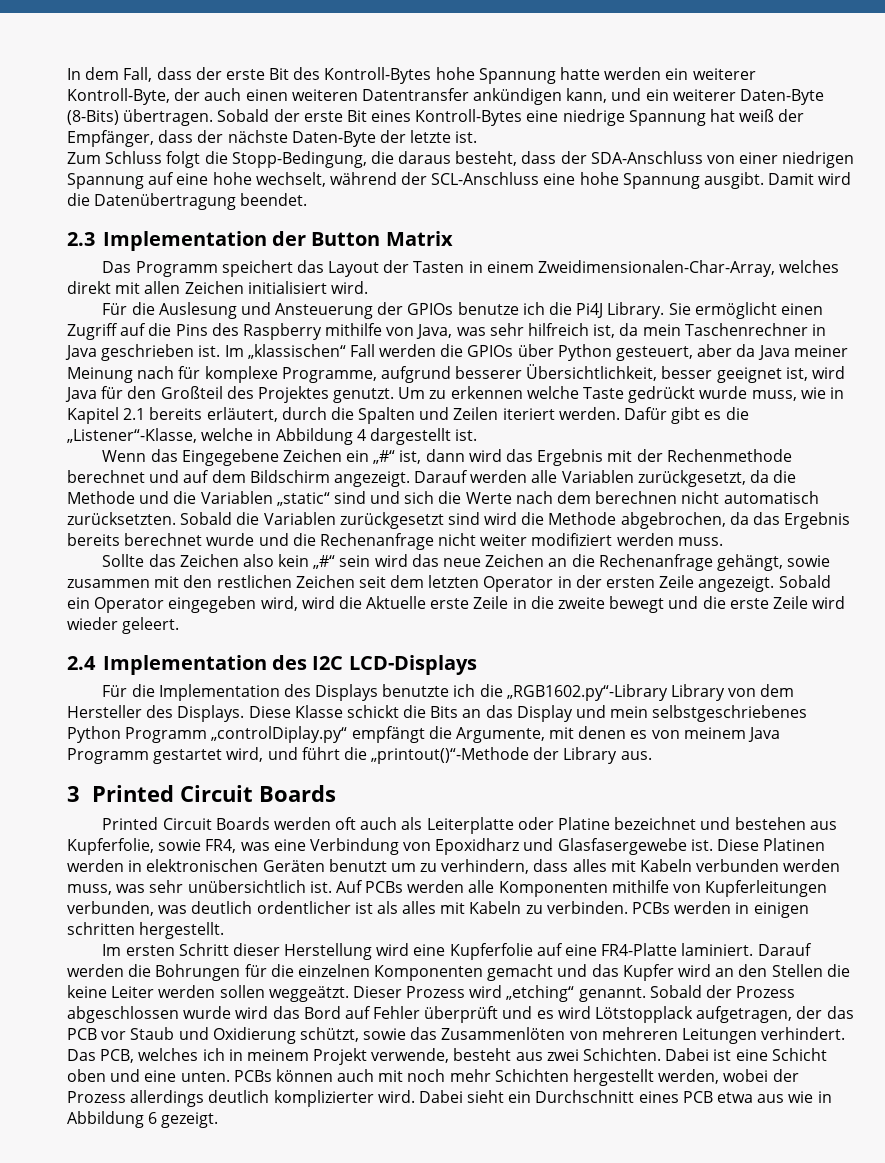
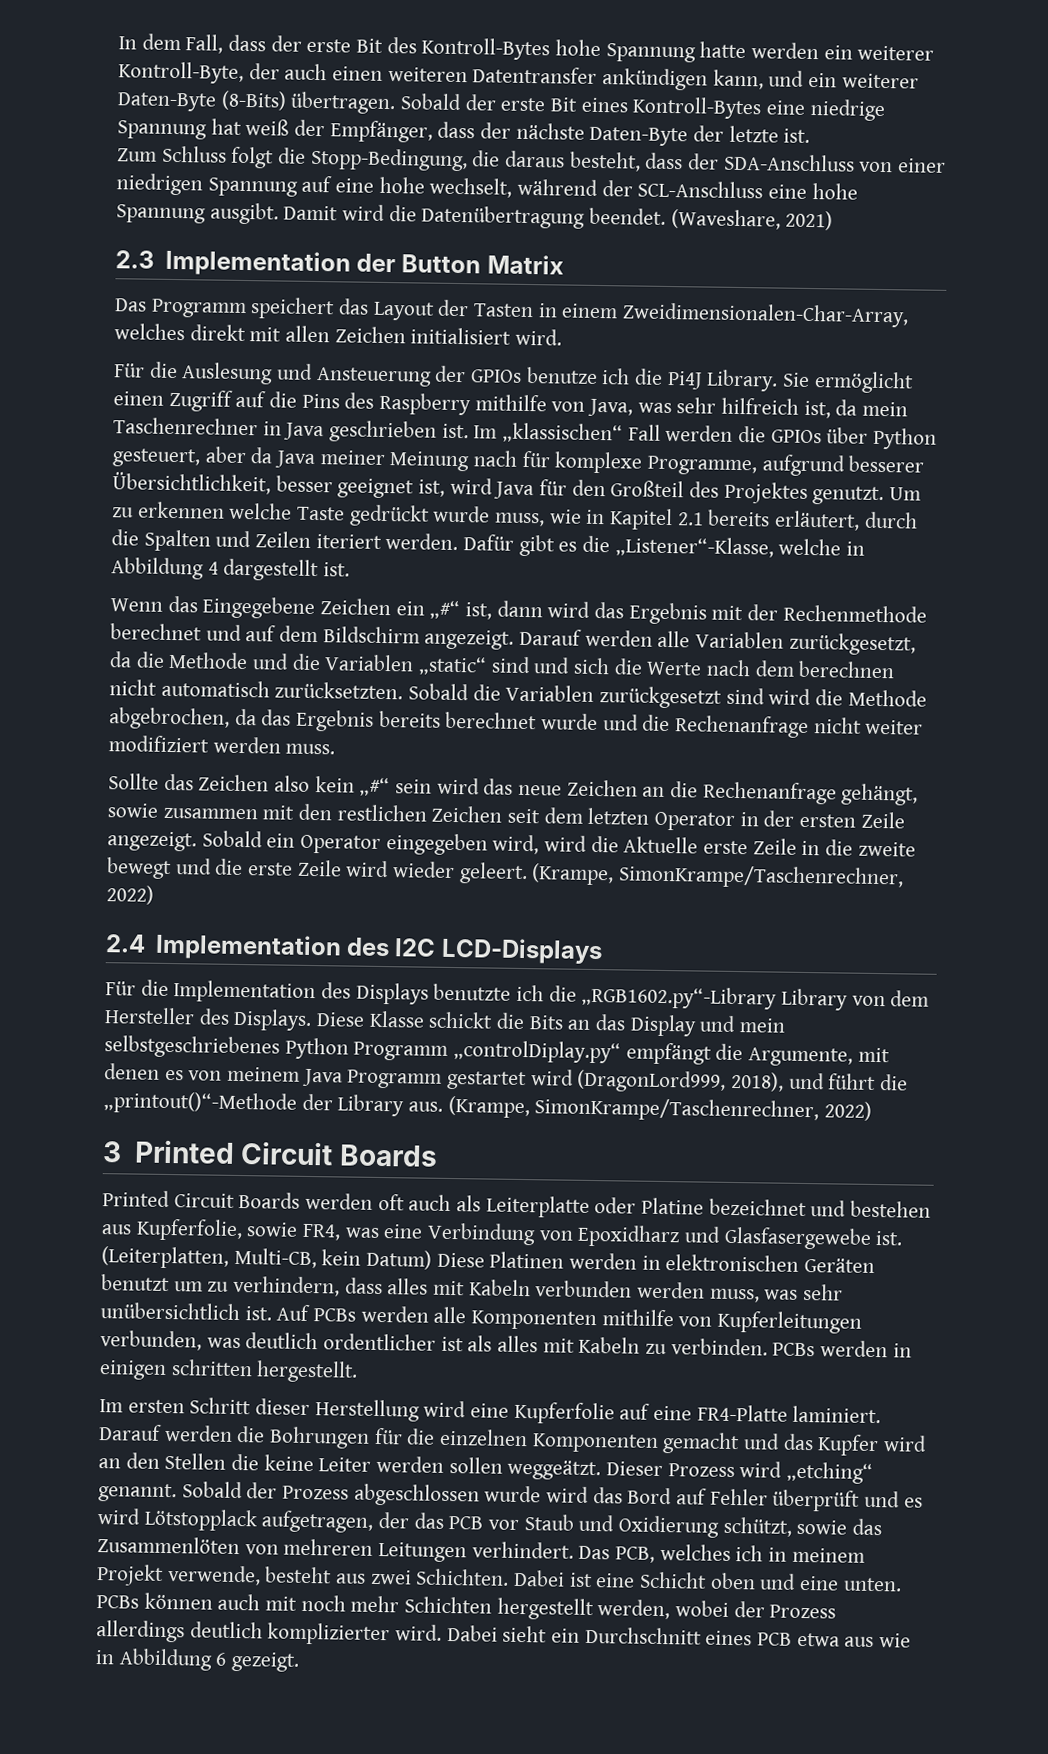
+ (Waveshare, 2021)
- Sobald ein Operator eingegeben wird, wird die Aktuelle erste Zeile in die zweite bewegt und die erste Zeile wird wieder geleert.
+ Sobald ein Operator eingegeben wird, wird die Aktuelle erste Zeile in die zweite bewegt und die erste Zeile wird wieder geleert. (Krampe, SimonKrampe/Taschenrechner, 2022)
- Diese Klasse schickt die Bits an das Display und mein selbstgeschriebenes Python Programm „controlDiplay.py“ empfängt die Argumente, mit denen es von meinem Java Programm gestartet wird, und führt die „printout()“-Methode der Library aus.
+ Diese Klasse schickt die Bits an das Display und mein selbstgeschriebenes Python Programm „controlDiplay.py“ empfängt die Argumente, mit denen es von meinem Java Programm gestartet wird (DragonLord999, 2018), und führt die „printout()“-Methode der Library aus. (Krampe, SimonKrampe/Taschenrechner, 2022)
- Diese Platinen werden in elektronischen Geräten benutzt um zu verhindern, dass alles mit Kabeln verbunden werden muss, was sehr unübersichtlich ist.
+ (Leiterplatten, Multi-CB, kein Datum) Diese Platinen werden in elektronischen Geräten benutzt um zu verhindern, dass alles mit Kabeln verbunden werden muss, was sehr unübersichtlich ist.

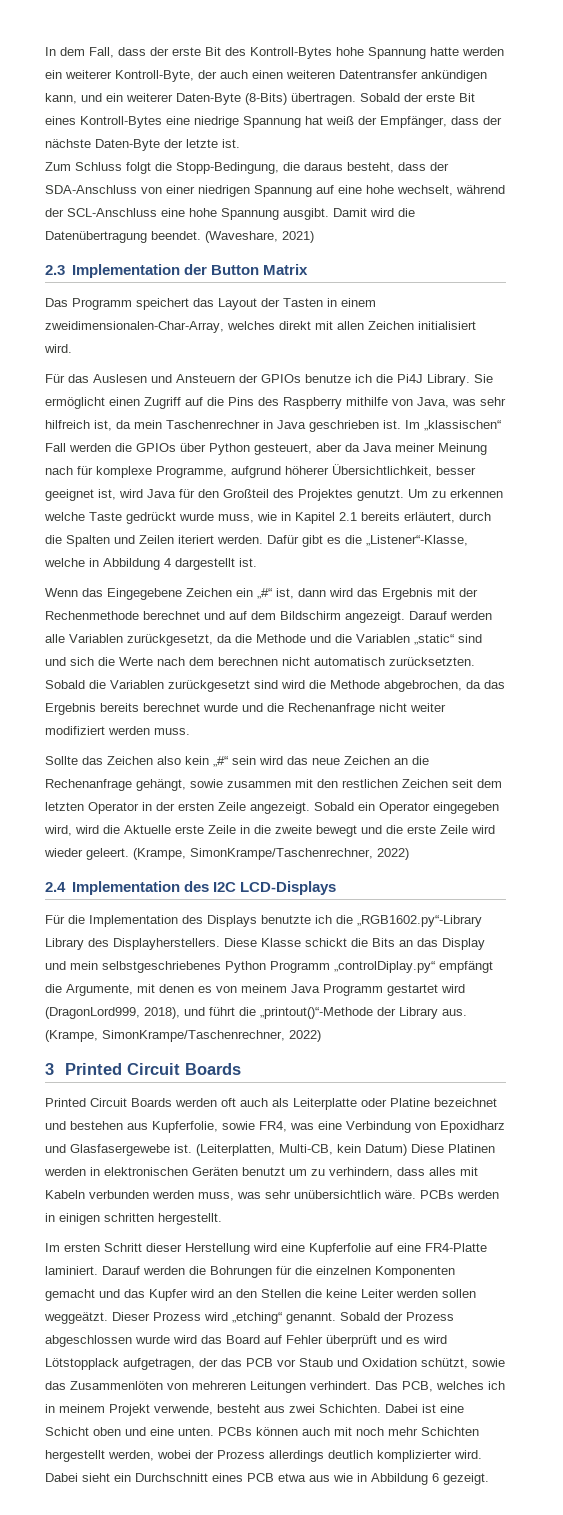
- Das Programm speichert das Layout der Tasten in einem Zweidimensionalen-Char-Array, welches direkt mit allen Zeichen initialisiert wird.
+ Das Programm speichert das Layout der Tasten in einem zweidimensionalen-Char-Array, welches direkt mit allen Zeichen initialisiert wird.
- Für die Auslesung und Ansteuerung der GPIOs benutze ich die Pi4J Library.
+ Für das Auslesen und Ansteuern der GPIOs benutze ich die Pi4J Library.
- Im „klassischen“ Fall werden die GPIOs über Python gesteuert, aber da Java meiner Meinung nach für komplexe Programme, aufgrund besserer Übersichtlichkeit, besser geeignet ist, wird Java für den Großteil des Projektes genutzt.
+ Im „klassischen“ Fall werden die GPIOs über Python gesteuert, aber da Java meiner Meinung nach für komplexe Programme, aufgrund höherer Übersichtlichkeit, besser geeignet ist, wird Java für den Großteil des Projektes genutzt.
- Für die Implementation des Displays benutzte ich die „RGB1602.py“-Library Library von dem Hersteller des Displays.
+ Für die Implementation des Displays benutzte ich die „RGB1602.py“-Library Library des Displayherstellers.
- (Leiterplatten, Multi-CB, kein Datum) Diese Platinen werden in elektronischen Geräten benutzt um zu verhindern, dass alles mit Kabeln verbunden werden muss, was sehr unübersichtlich ist. Auf PCBs werden alle Komponenten mithilfe von Kupferleitungen verbunden, was deutlich ordentlicher ist als alles mit Kabeln zu verbinden.
+ (Leiterplatten, Multi-CB, kein Datum) Diese Platinen werden in elektronischen Geräten benutzt um zu verhindern, dass alles mit Kabeln verbunden werden muss, was sehr unübersichtlich wäre.
- Sobald der Prozess abgeschlossen wurde wird das Bord auf Fehler überprüft und es wird Lötstopplack aufgetragen, der das PCB vor Staub und Oxidierung schützt, sowie das Zusammenlöten von mehreren Leitungen verhindert.
+ Sobald der Prozess abgeschlossen wurde wird das Board auf Fehler überprüft und es wird Lötstopplack aufgetragen, der das PCB vor Staub und Oxidation schützt, sowie das Zusammenlöten von mehreren Leitungen verhindert.

